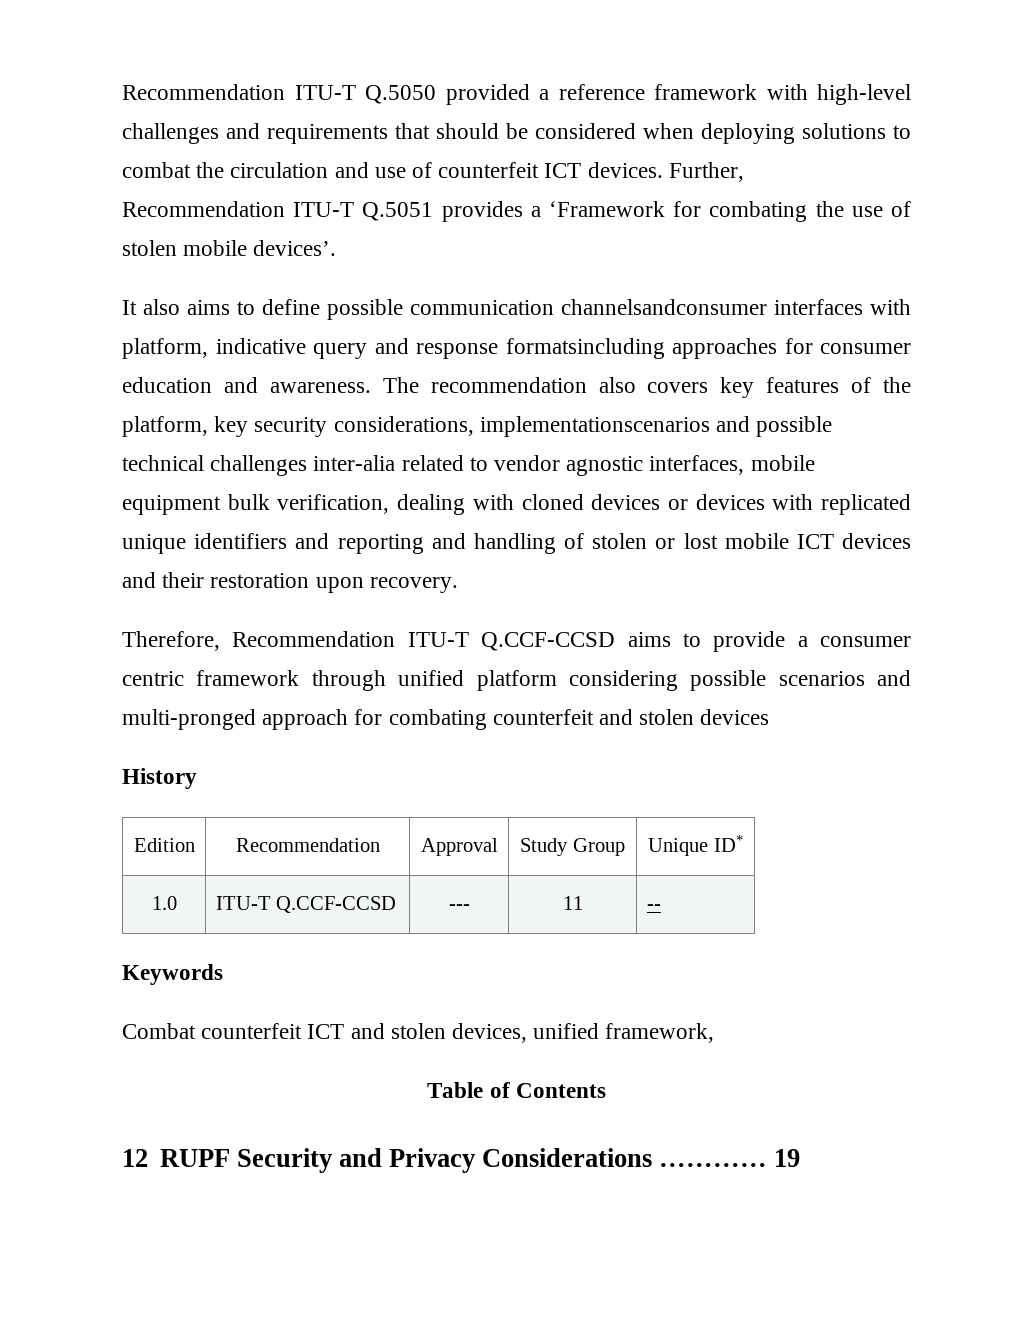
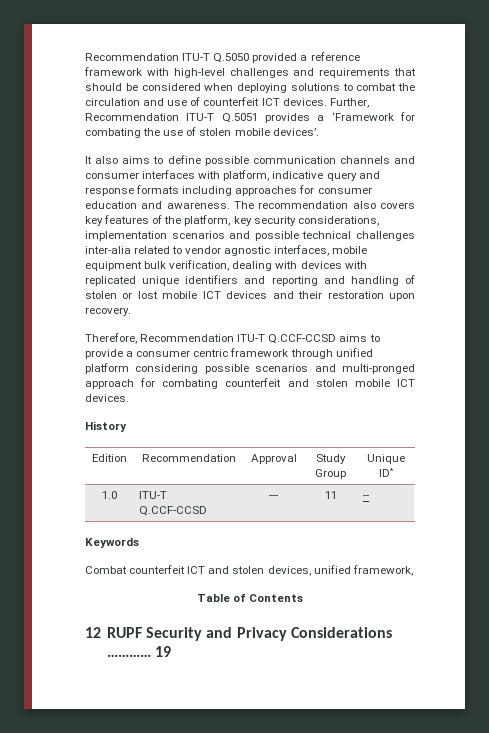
- It also aims to define possible communication channelsandconsumer interfaces with platform, indicative query and response formatsincluding approaches for consumer education and awareness.
+ It also aims to define possible communication channels and consumer interfaces with platform, indicative query and response formats including approaches for consumer education and awareness.
- The recommendation also covers key features of the platform, key security considerations, implementationscenarios and possible technical challenges inter-alia related to vendor agnostic interfaces, mobile equipment bulk verification, dealing with cloned devices or devices with replicated unique identifiers and reporting and handling of stolen or lost mobile ICT devices and their restoration upon recovery.
+ The recommendation also covers key features of the platform, key security considerations, implementation scenarios and possible technical challenges inter-alia related to vendor agnostic interfaces, mobile equipment bulk verification, dealing with devices with replicated unique identifiers and reporting and handling of stolen or lost mobile ICT devices and their restoration upon recovery.
- Therefore, Recommendation ITU-T Q.CCF-CCSD aims to provide a consumer centric framework through unified platform considering possible scenarios and multi-pronged approach for combating counterfeit and stolen devices
+ Therefore, Recommendation ITU-T Q.CCF-CCSD aims to provide a consumer centric framework through unified platform considering possible scenarios and multi-pronged approach for combating counterfeit and stolen mobile ICT devices.

